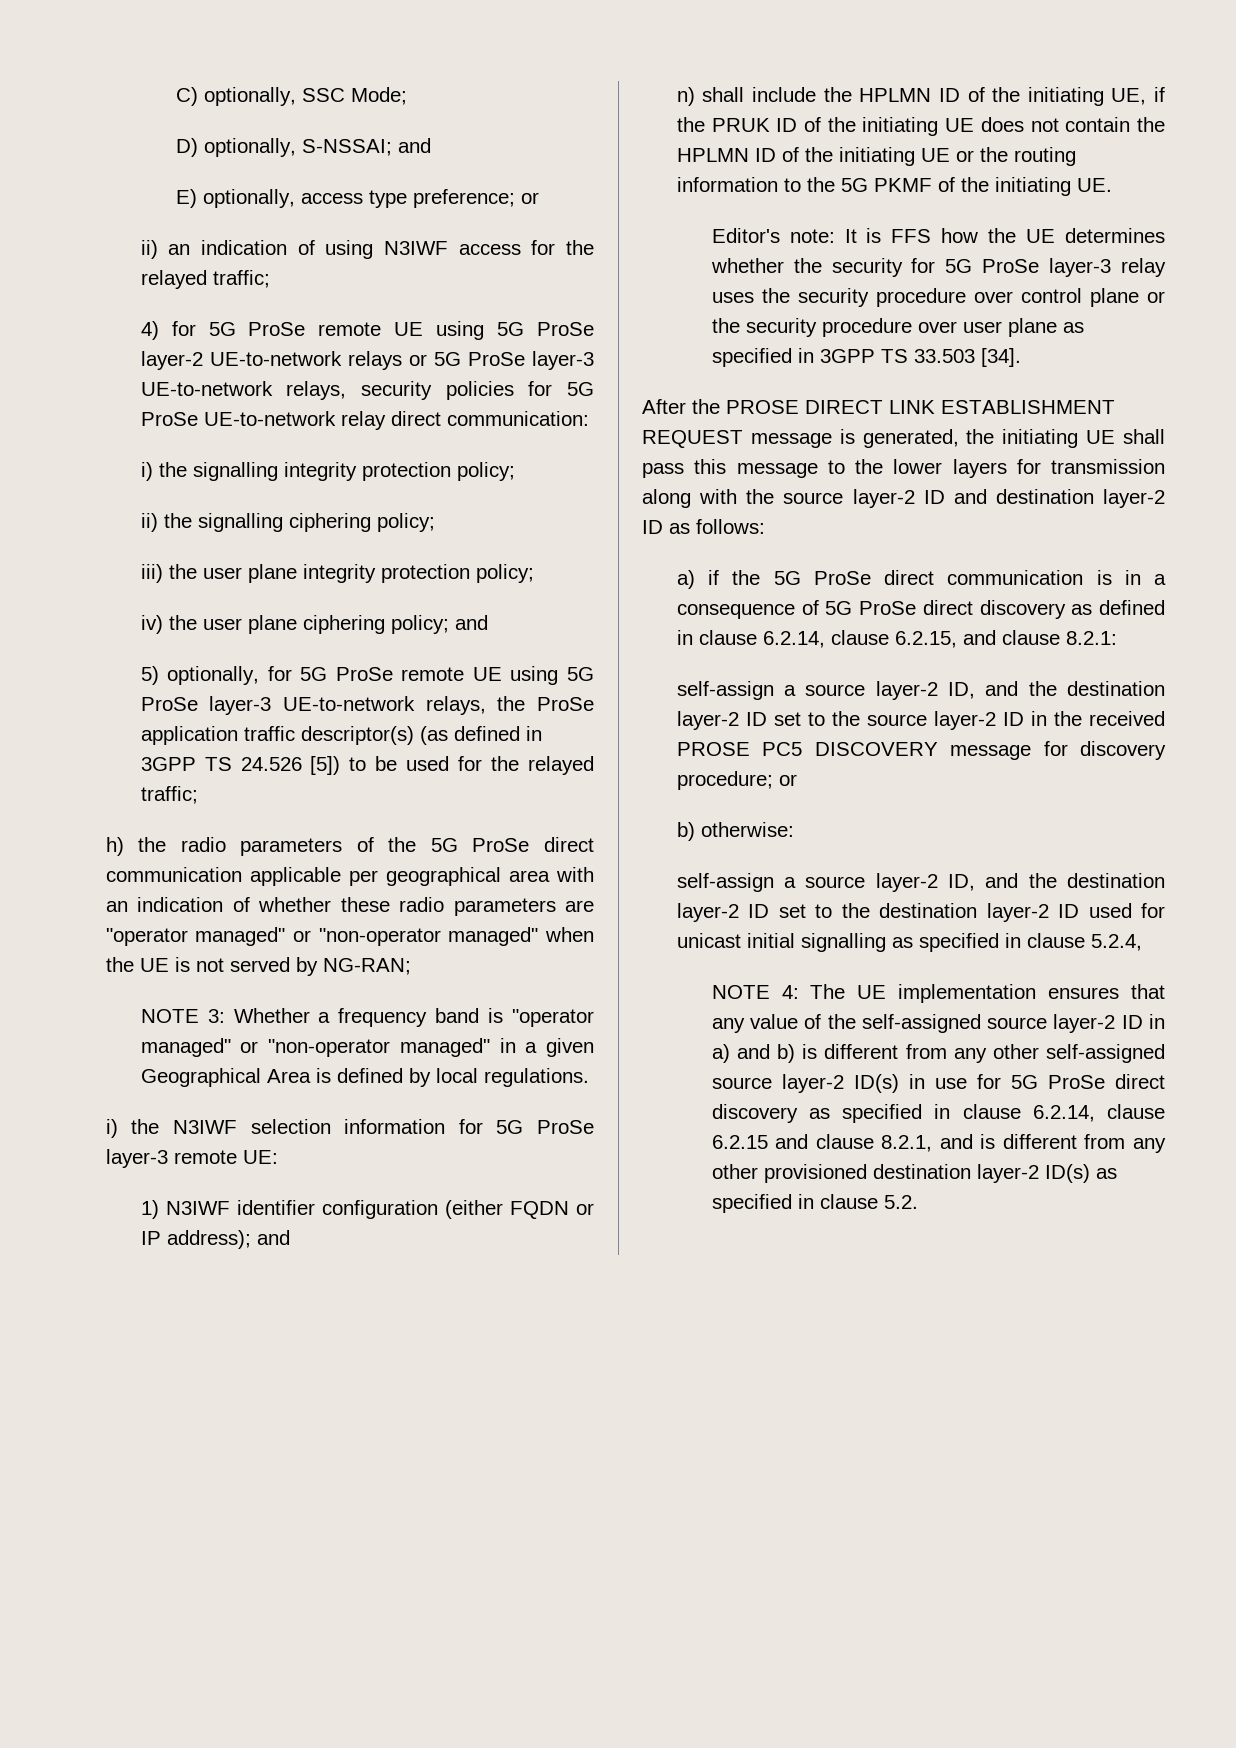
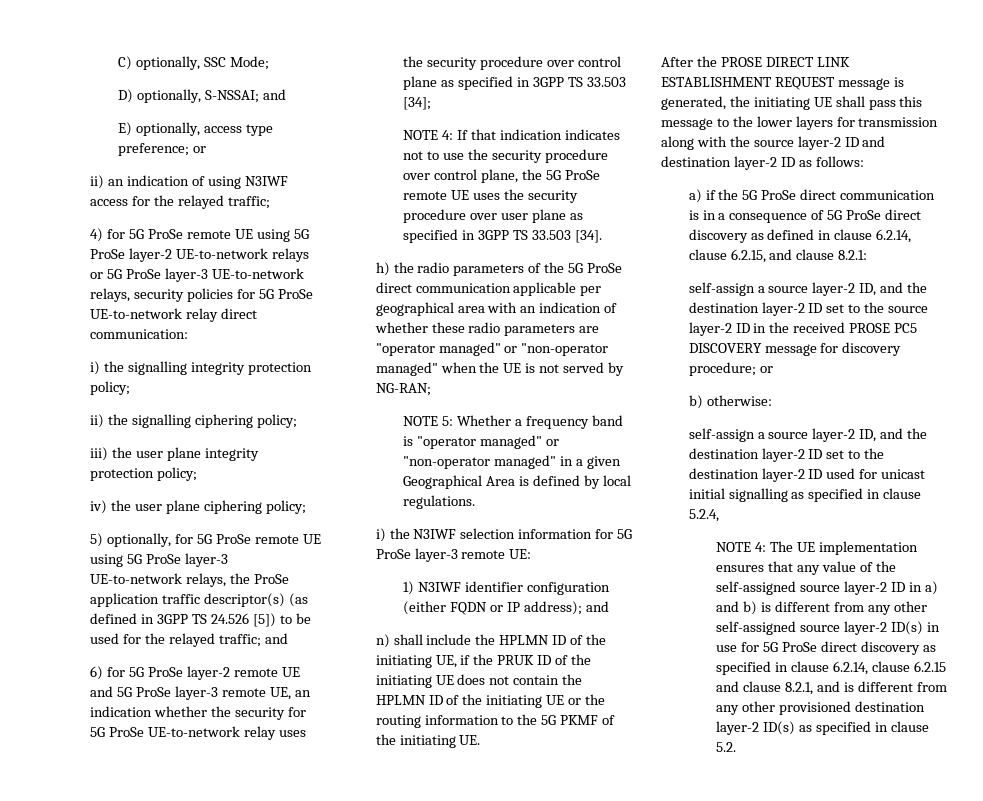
- iv) the user plane ciphering policy; and
+ iv) the user plane ciphering policy;
- 5) optionally, for 5G ProSe remote UE using 5G ProSe layer-3 UE-to-network relays, the ProSe application traffic descriptor(s) (as defined in 3GPP TS 24.526 [5]) to be used for the relayed traffic;
+ 5) optionally, for 5G ProSe remote UE using 5G ProSe layer-3 UE-to-network relays, the ProSe application traffic descriptor(s) (as defined in 3GPP TS 24.526 [5]) to be used for the relayed traffic; and
+ 6) for 5G ProSe layer-2 remote UE and 5G ProSe layer-3 remote UE, an indication whether the security for 5G ProSe UE-to-network relay uses the security procedure over control plane as specified in 3GPP TS 33.503 [34];
+ NOTE 4: If that indication indicates not to use the security procedure over control plane, the 5G ProSe remote UE uses the security procedure over user plane as specified in 3GPP TS 33.503 [34].
- NOTE 3: Whether a frequency band is "operator managed" or "non-operator managed" in a given Geographical Area is defined by local regulations.
+ NOTE 5: Whether a frequency band is "operator managed" or "non-operator managed" in a given Geographical Area is defined by local regulations.
- Editor's note: It is FFS how the UE determines whether the security for 5G ProSe layer-3 relay uses the security procedure over control plane or the security procedure over user plane as specified in 3GPP TS 33.503 [34].

